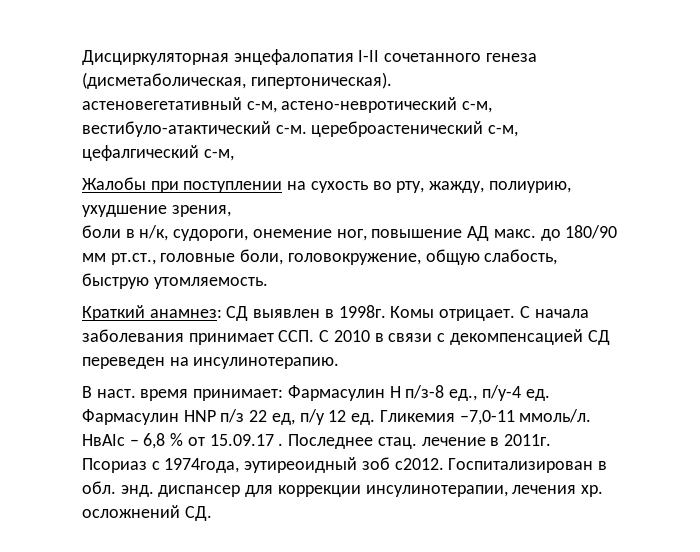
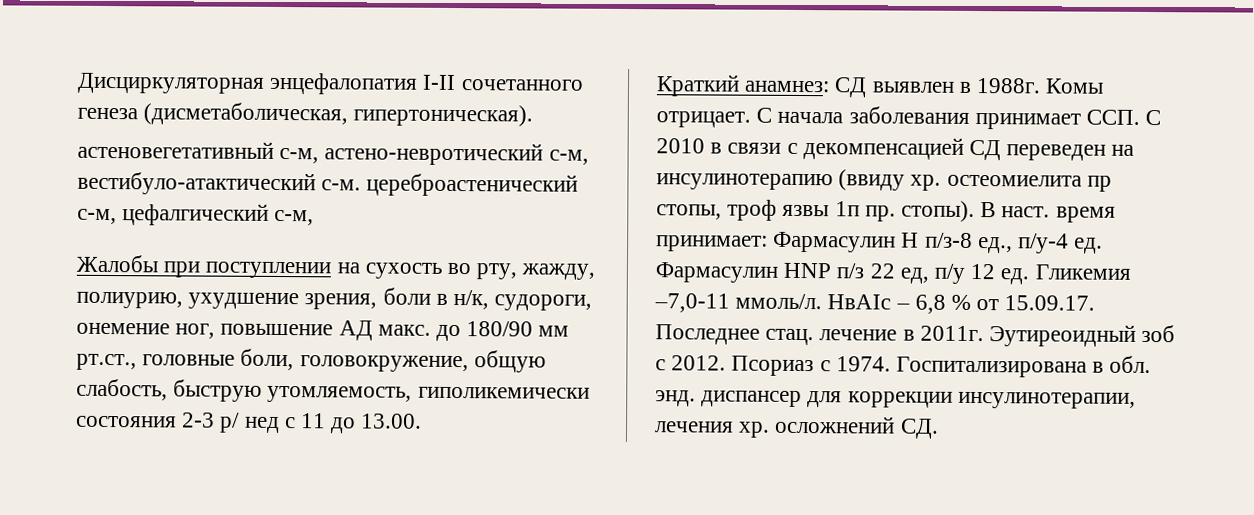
- Жалобы при поступлении на сухость во рту, жажду, полиурию, ухудшение зрения,
- боли в н/к, судороги, онемение ног, повышение АД макс. до 180/90 мм рт.ст., головные боли, головокружение, общую слабость, быструю утомляемость.
+ Жалобы при поступлении на сухость во рту, жажду, полиурию, ухудшение зрения, боли в н/к, судороги, онемение ног, повышение АД макс. до 180/90 мм рт.ст., головные боли, головокружение, общую слабость, быструю утомляемость, гиполикемически состояния 2-3 р/ нед с 11 до 13.00.
- Краткий анамнез: СД выявлен в 1998г.
+ Краткий анамнез: СД выявлен в 1988г.
- С начала заболевания принимает ССП. С 2010 в связи с декомпенсацией СД переведен на инсулинотерапию.
- В наст. время принимает: Фармасулин Н п/з-8 ед., п/у-4 ед.
+ С начала заболевания принимает ССП. С 2010 в связи с декомпенсацией СД переведен на инсулинотерапию (ввиду хр. остеомиелита пр стопы, троф язвы 1п пр. стопы). В наст. время принимает: Фармасулин Н п/з-8 ед., п/у-4 ед.
- НвАIс – 6,8 % от 15.09.17 . Последнее стац. лечение в 2011г.
+ НвАIс – 6,8 % от 15.09.17. Последнее стац. лечение в 2011г.
- Псориаз с 1974года, эутиреоидный зоб с2012. Госпитализирован в обл. энд. диспансер для коррекции инсулинотерапии, лечения хр. осложнений СД.
+ Эутиреоидный зоб с 2012. Псориаз с 1974. Госпитализирована в обл. энд. диспансер для коррекции инсулинотерапии, лечения хр. осложнений СД.

